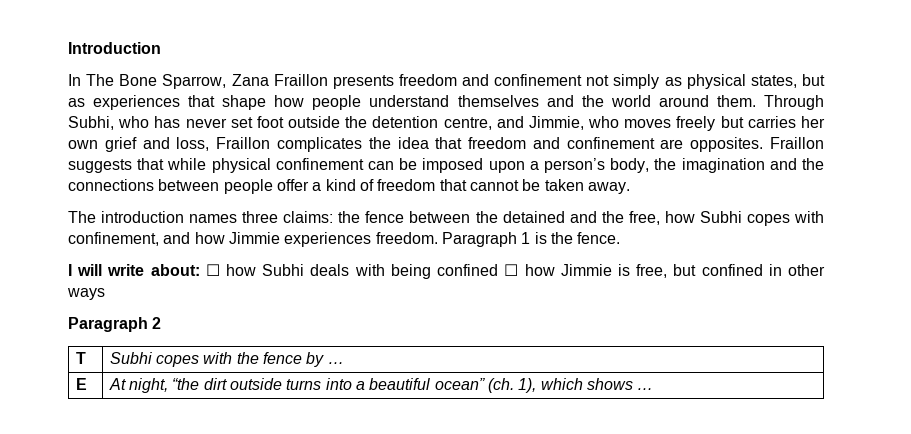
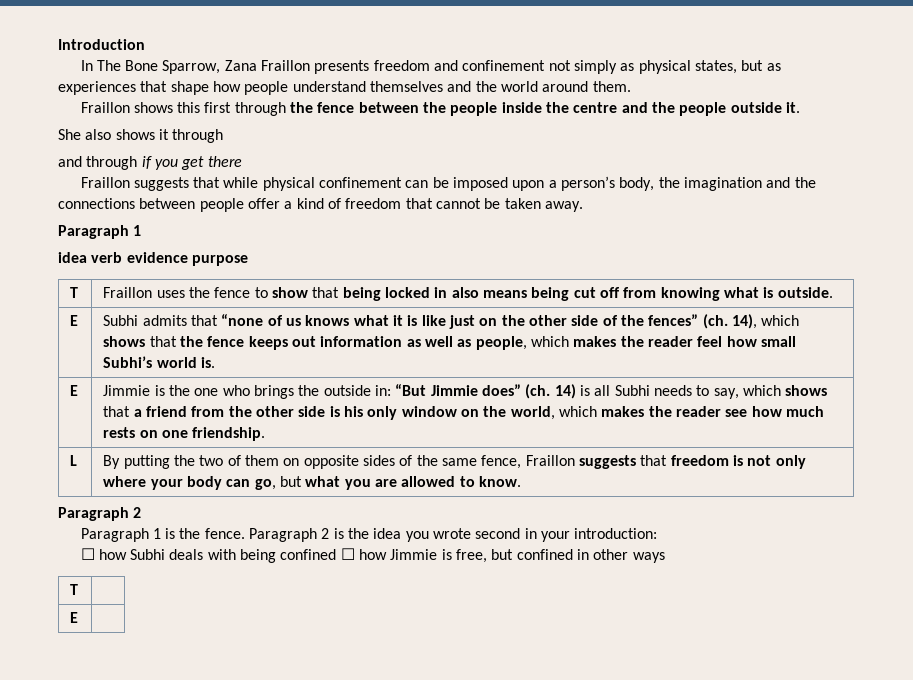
- In The Bone Sparrow, Zana Fraillon presents freedom and confinement not simply as physical states, but as experiences that shape how people understand themselves and the world around them. Through Subhi, who has never set foot outside the detention centre, and Jimmie, who moves freely but carries her own grief and loss, Fraillon complicates the idea that freedom and confinement are opposites. Fraillon suggests that while physical confinement can be imposed upon a person’s body, the imagination and the connections between people offer a kind of freedom that cannot be taken away.
- The introduction names three claims: the fence between the detained and the free, how Subhi copes with confinement, and how Jimmie experiences freedom. Paragraph 1 is the fence.
- I will write about: ☐ how Subhi deals with being confined ☐ how Jimmie is free, but confined in other ways
+ In The Bone Sparrow, Zana Fraillon presents freedom and confinement not simply as physical states, but as experiences that shape how people understand themselves and the world around them.
+ Fraillon shows this first through the fence between the people inside the centre and the people outside it.
+ She also shows it through
+ and through if you get there
+ Fraillon suggests that while physical confinement can be imposed upon a person’s body, the imagination and the connections between people offer a kind of freedom that cannot be taken away.
+ Paragraph 1
+ idea verb evidence purpose
+ T | Fraillon uses the fence to show that being locked in also means being cut off from knowing what is outside.
+ E | Subhi admits that “none of us knows what it is like just on the other side of the fences” (ch. 14), which shows that the fence keeps out information as well as people, which makes the reader feel how small Subhi’s world is.
+ E | Jimmie is the one who brings the outside in: “But Jimmie does” (ch. 14) is all Subhi needs to say, which shows that a friend from the other side is his only window on the world, which makes the reader see how much rests on one friendship.
+ L | By putting the two of them on opposite sides of the same fence, Fraillon suggests that freedom is not only where your body can go, but what you are allowed to know.
  Paragraph 2
- T | Subhi copes with the fence by …
- E | At night, “the dirt outside turns into a beautiful ocean” (ch. 1), which shows …
+ Paragraph 1 is the fence. Paragraph 2 is the idea you wrote second in your introduction:
+ ☐ how Subhi deals with being confined ☐ how Jimmie is free, but confined in other ways
+ T |
+ E |

